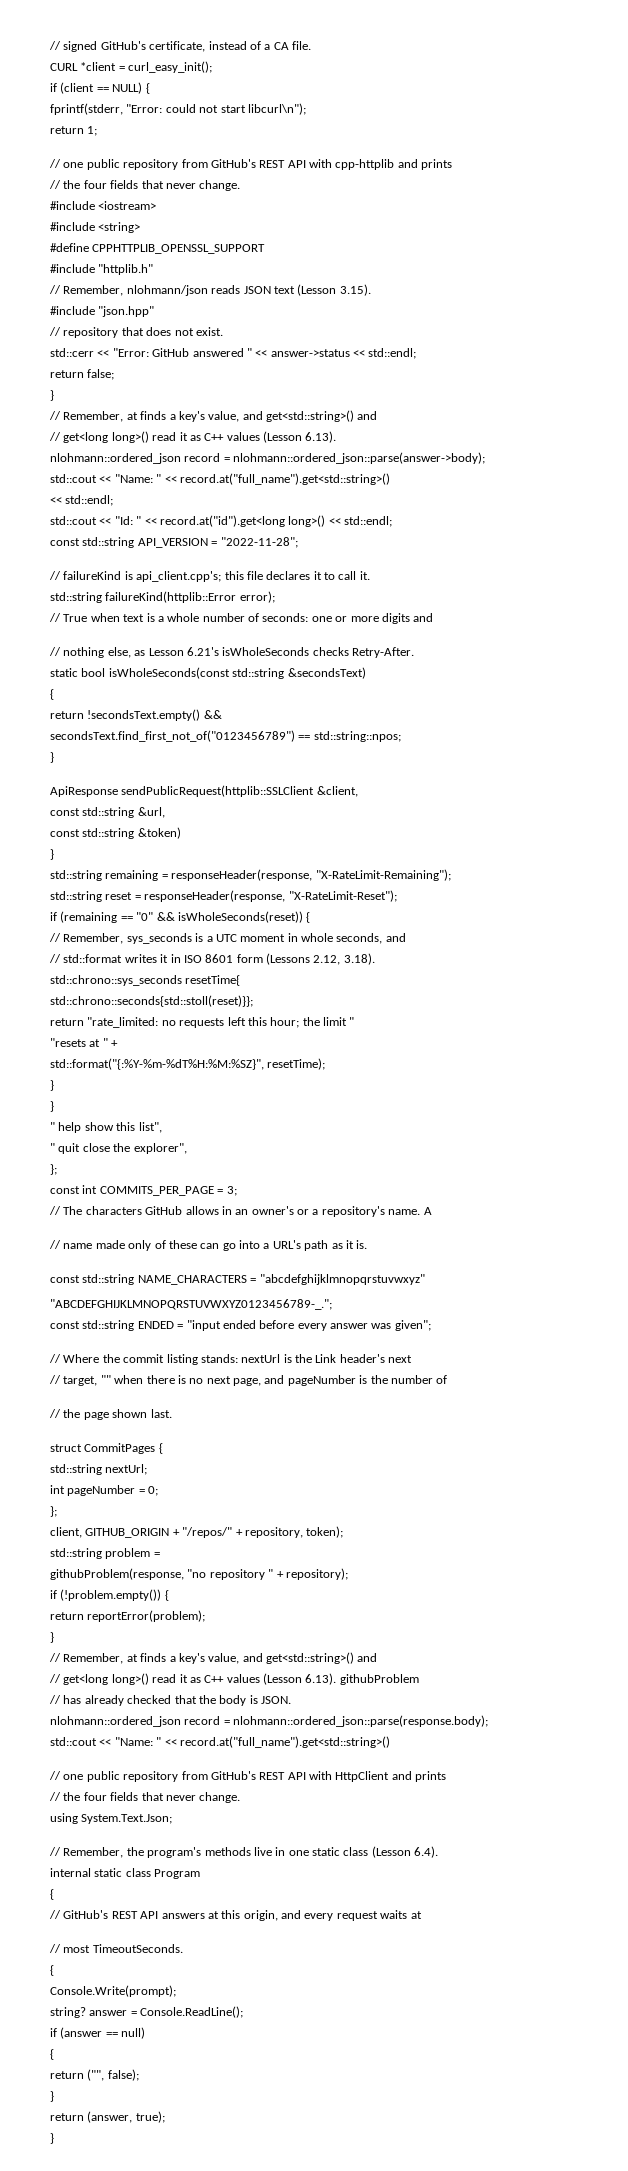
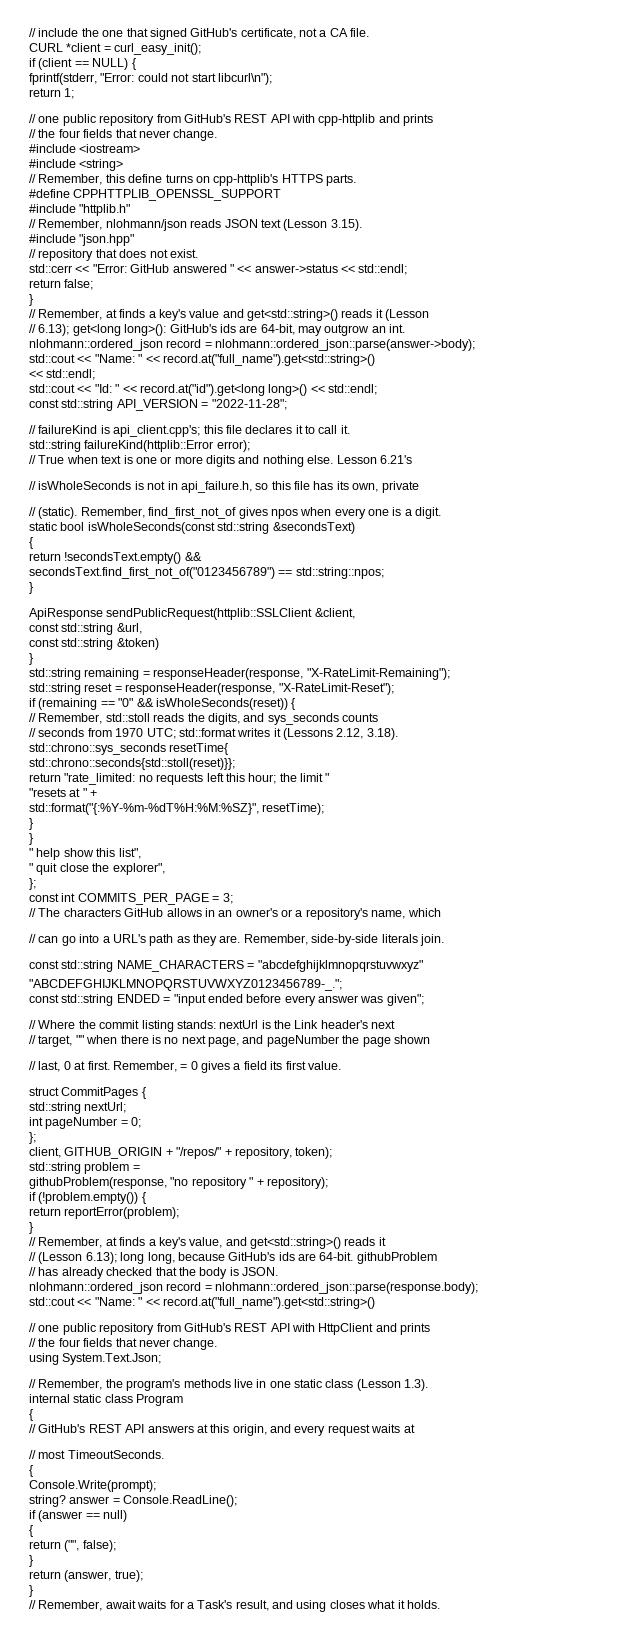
- // signed GitHub's certificate, instead of a CA file.
+ // include the one that signed GitHub's certificate, not a CA file.
+ // Remember, this define turns on cpp-httplib's HTTPS parts.
  return false;
  }
- // Remember, at finds a key's value, and get<std::string>() and
- // get<long long>() read it as C++ values (Lesson 6.13).
+ // Remember, at finds a key's value and get<std::string>() reads it (Lesson
+ // 6.13); get<long long>(): GitHub's ids are 64-bit, may outgrow an int.
- // True when text is a whole number of seconds: one or more digits and
- // nothing else, as Lesson 6.21's isWholeSeconds checks Retry-After.
+ // True when text is one or more digits and nothing else. Lesson 6.21's
+ // isWholeSeconds is not in api_failure.h, so this file has its own, private
+ // (static). Remember, find_first_not_of gives npos when every one is a digit.
- // Remember, sys_seconds is a UTC moment in whole seconds, and
- // std::format writes it in ISO 8601 form (Lessons 2.12, 3.18).
+ // Remember, std::stoll reads the digits, and sys_seconds counts
+ // seconds from 1970 UTC; std::format writes it (Lessons 2.12, 3.18).
- // The characters GitHub allows in an owner's or a repository's name. A
- // name made only of these can go into a URL's path as it is.
+ // The characters GitHub allows in an owner's or a repository's name, which
+ // can go into a URL's path as they are. Remember, side-by-side literals join.
- // target, "" when there is no next page, and pageNumber is the number of
- // the page shown last.
+ // target, "" when there is no next page, and pageNumber the page shown
+ // last, 0 at first. Remember, = 0 gives a field its first value.
  return reportError(problem);
  }
- // Remember, at finds a key's value, and get<std::string>() and
- // get<long long>() read it as C++ values (Lesson 6.13). githubProblem
+ // Remember, at finds a key's value, and get<std::string>() reads it
+ // (Lesson 6.13); long long, because GitHub's ids are 64-bit. githubProblem
- // Remember, the program's methods live in one static class (Lesson 6.4).
+ // Remember, the program's methods live in one static class (Lesson 1.3).
+ // Remember, await waits for a Task's result, and using closes what it holds.

